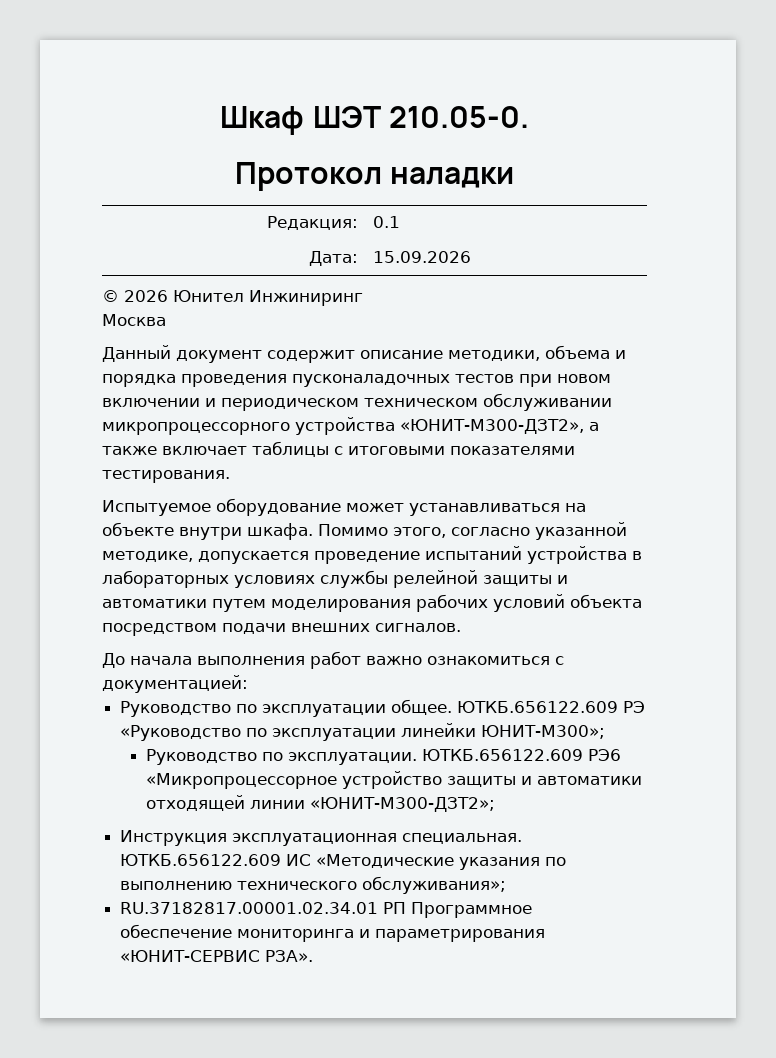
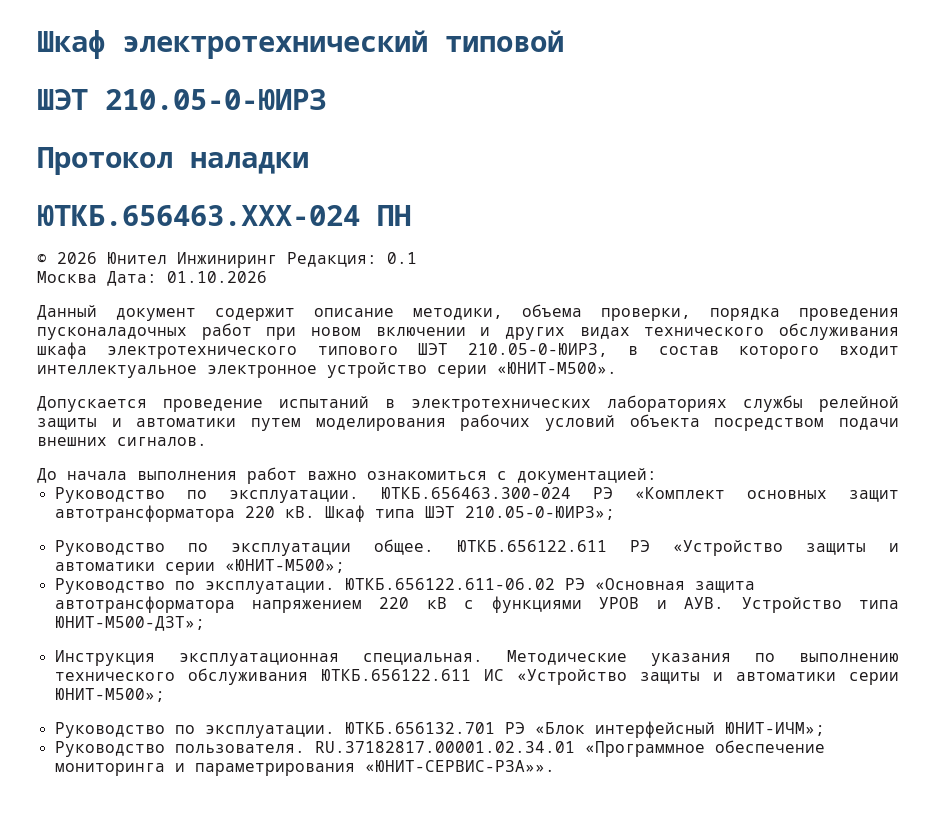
- Шкаф ШЭТ 210.05-0.
+ Шкаф электротехнический типовой
+ ШЭТ 210.05-0-ЮИРЗ
  Протокол наладки
- Редакция: | 0.1
- Дата: | 15.09.2026
+ ЮТКБ.656463.XXX-024 ПН
- © 2026 Юнител Инжиниринг
+ © 2026 Юнител Инжиниринг Редакция: 0.1
- Москва
+ Москва Дата: 01.10.2026
- Данный документ содержит описание методики, объема и порядка проведения пусконаладочных тестов при новом включении и периодическом техническом обслуживании микропроцессорного устройства «ЮНИТ-М300-ДЗТ2», а также включает таблицы с итоговыми показателями тестирования.
- Испытуемое оборудование может устанавливаться на объекте внутри шкафа. Помимо этого, согласно указанной методике, допускается проведение испытаний устройства в лабораторных условиях службы релейной защиты и автоматики путем моделирования рабочих условий объекта посредством подачи внешних сигналов.
+ Данный документ содержит описание методики, объема проверки, порядка проведения пусконаладочных работ при новом включении и других видах технического обслуживания шкафа электротехнического типового ШЭТ 210.05-0-ЮИРЗ, в состав которого входит интеллектуальное электронное устройство серии «ЮНИТ-М500».
+ Допускается проведение испытаний в электротехнических лабораториях службы релейной защиты и автоматики путем моделирования рабочих условий объекта посредством подачи внешних сигналов.
- Руководство по эксплуатации общее. ЮТКБ.656122.609 РЭ «Руководство по эксплуатации линейки ЮНИТ-М300»;
- Руководство по эксплуатации. ЮТКБ.656122.609 РЭ6 «Микропроцессорное устройство защиты и автоматики отходящей линии «ЮНИТ-М300-ДЗТ2»;
+ Руководство по эксплуатации. ЮТКБ.656463.300-024 РЭ «Комплект основных защит автотрансформатора 220 кВ. Шкаф типа ШЭТ 210.05-0-ЮИРЗ»;
+ Руководство по эксплуатации общее. ЮТКБ.656122.611 РЭ «Устройство защиты и автоматики серии «ЮНИТ-М500»;
+ Руководство по эксплуатации. ЮТКБ.656122.611-06.02 РЭ «Основная защита автотрансформатора напряжением 220 кВ с функциями УРОВ и АУВ. Устройство типа ЮНИТ-М500-ДЗТ»;
- ЮТКБ.656122.609 ИС «Методические указания по выполнению технического обслуживания»;
- RU.37182817.00001.02.34.01 РП Программное обеспечение мониторинга и параметрирования «ЮНИТ-СЕРВИС РЗА».
+ Методические указания по выполнению технического обслуживания ЮТКБ.656122.611 ИС «Устройство защиты и автоматики серии ЮНИТ-М500»;
+ Руководство по эксплуатации. ЮТКБ.656132.701 РЭ «Блок интерфейсный ЮНИТ-ИЧМ»;
+ Руководство пользователя. RU.37182817.00001.02.34.01 «Программное обеспечение мониторинга и параметрирования «ЮНИТ-СЕРВИС-РЗА»».

